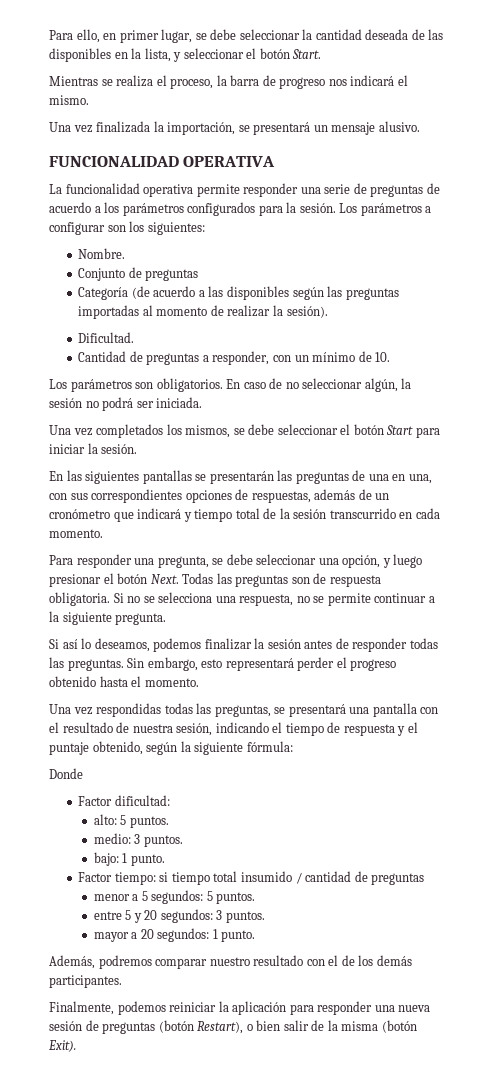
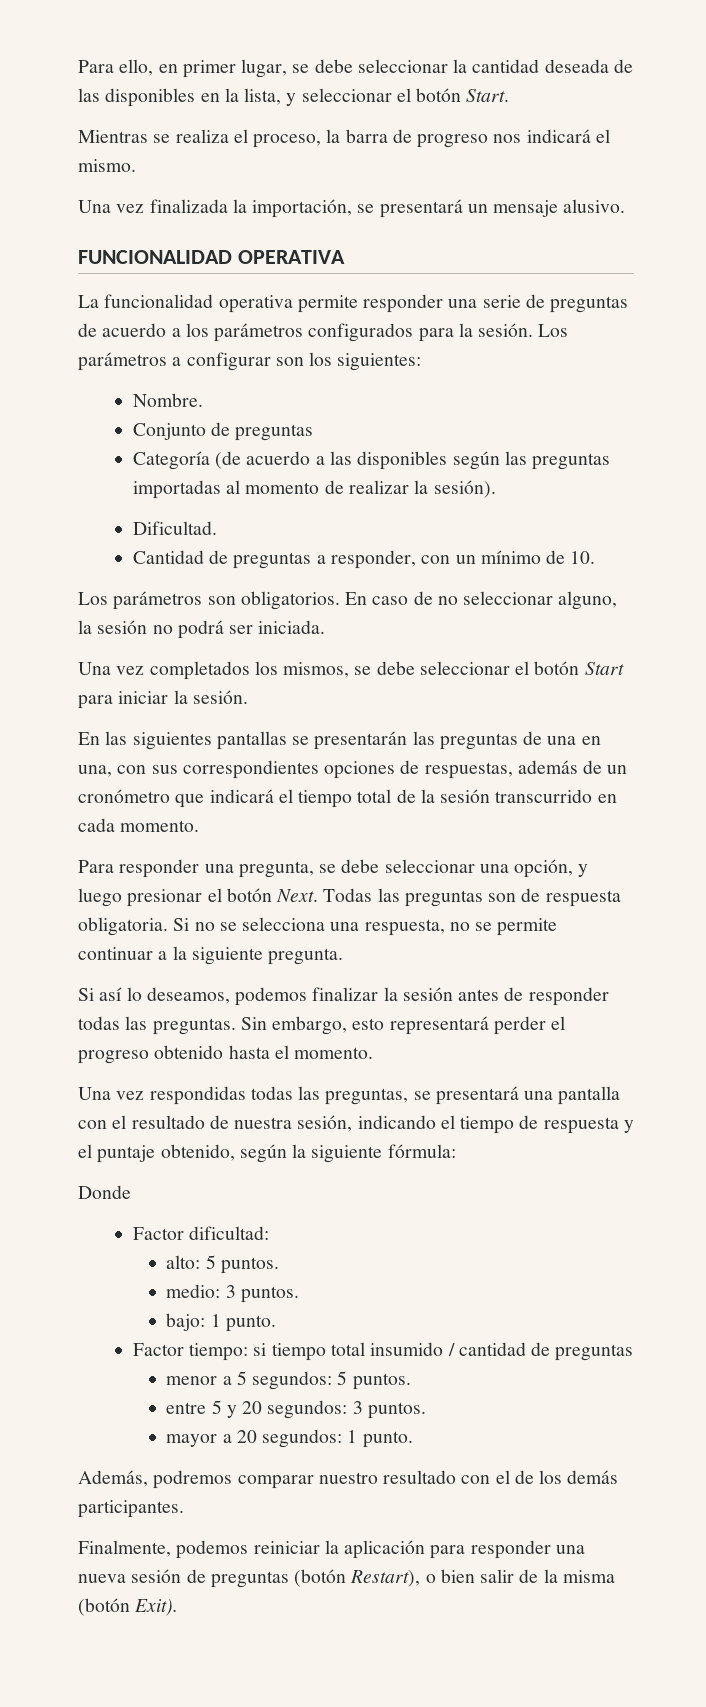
- En caso de no seleccionar algún, la sesión no podrá ser iniciada.
+ En caso de no seleccionar alguno, la sesión no podrá ser iniciada.
- En las siguientes pantallas se presentarán las preguntas de una en una, con sus correspondientes opciones de respuestas, además de un cronómetro que indicará y tiempo total de la sesión transcurrido en cada momento.
+ En las siguientes pantallas se presentarán las preguntas de una en una, con sus correspondientes opciones de respuestas, además de un cronómetro que indicará el tiempo total de la sesión transcurrido en cada momento.

